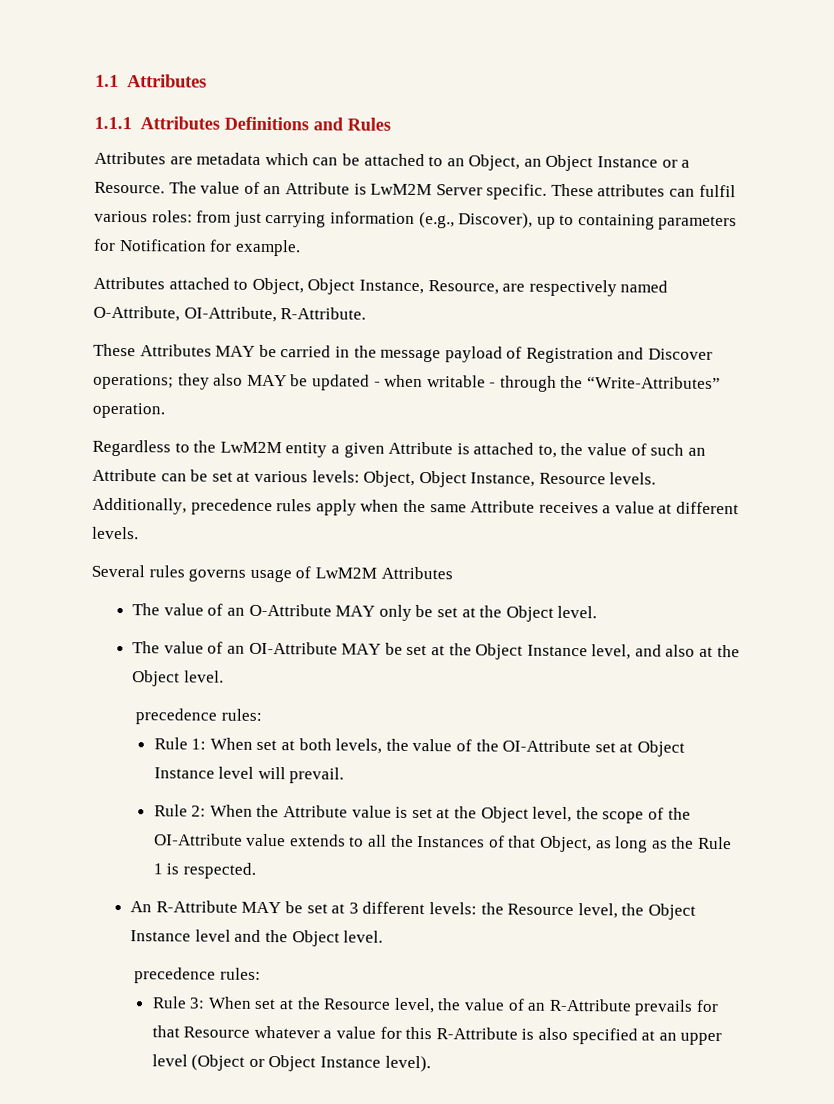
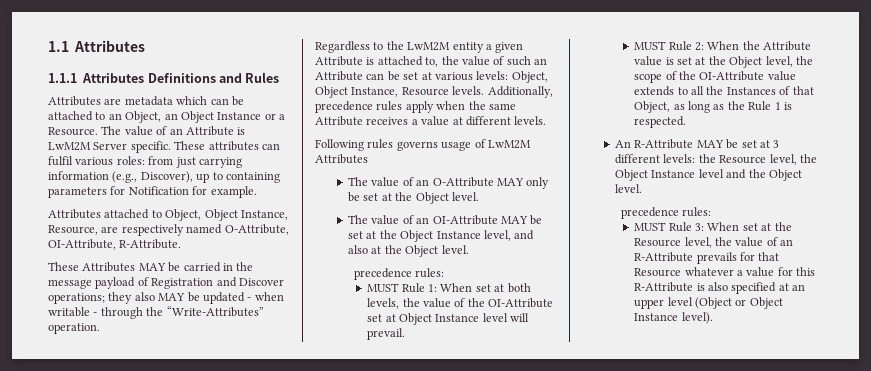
- Several rules governs usage of LwM2M Attributes
+ Following rules governs usage of LwM2M Attributes
- Rule 1: When set at both levels, the value of the OI-Attribute set at Object Instance level will prevail.
+ MUST Rule 1: When set at both levels, the value of the OI-Attribute set at Object Instance level will prevail.
- Rule 2: When the Attribute value is set at the Object level, the scope of the OI-Attribute value extends to all the Instances of that Object, as long as the Rule 1 is respected.
+ MUST Rule 2: When the Attribute value is set at the Object level, the scope of the OI-Attribute value extends to all the Instances of that Object, as long as the Rule 1 is respected.
- Rule 3: When set at the Resource level, the value of an R-Attribute prevails for that Resource whatever a value for this R-Attribute is also specified at an upper level (Object or Object Instance level).
+ MUST Rule 3: When set at the Resource level, the value of an R-Attribute prevails for that Resource whatever a value for this R-Attribute is also specified at an upper level (Object or Object Instance level).

